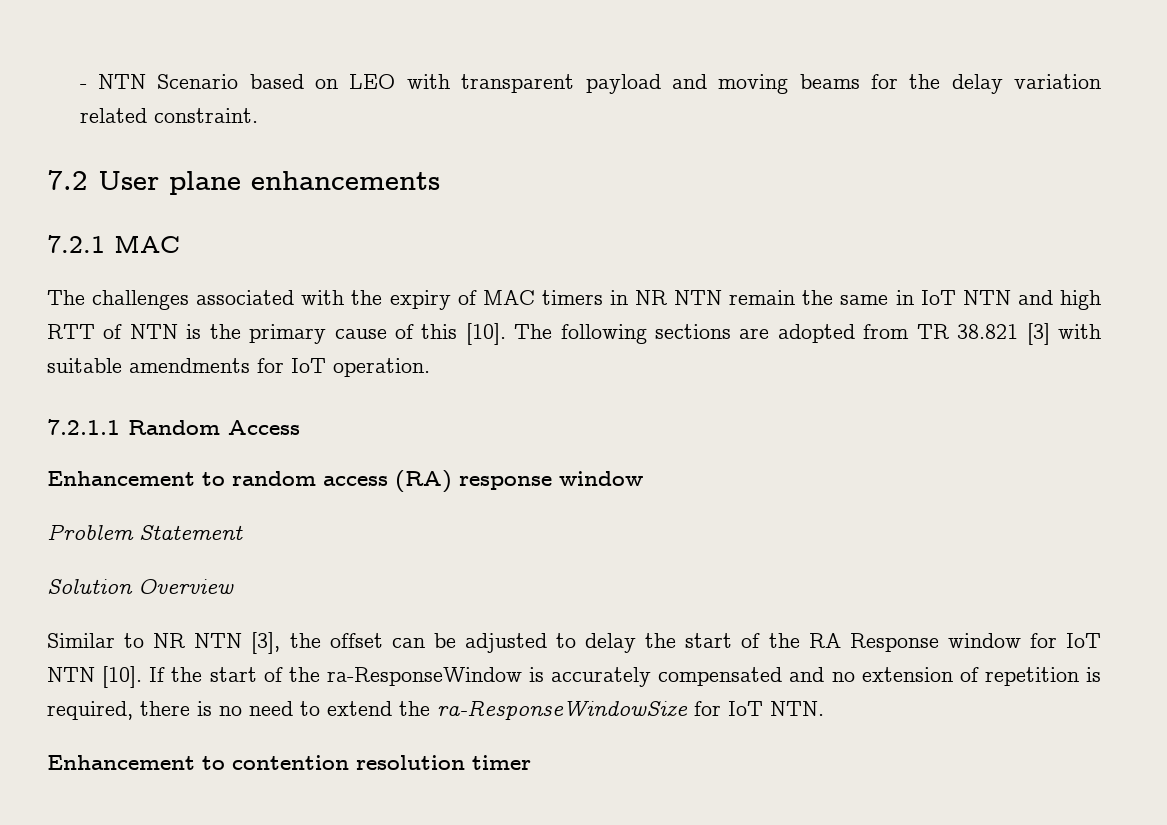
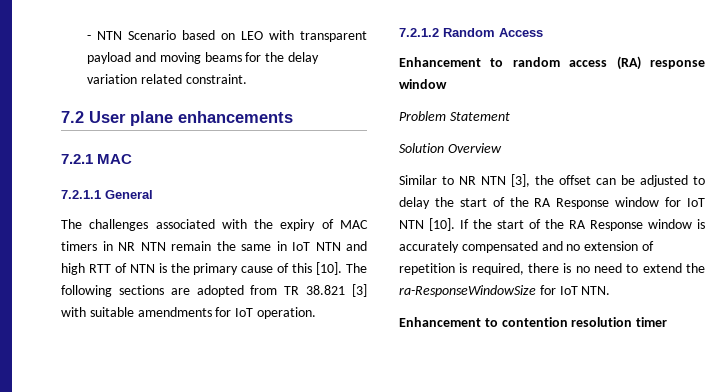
+ 7.2.1.1 General
- 7.2.1.1 Random Access
+ 7.2.1.2 Random Access
- If the start of the ra-ResponseWindow is accurately compensated and no extension of repetition is required, there is no need to extend the ra-ResponseWindowSize for IoT NTN.
+ If the start of the RA Response window is accurately compensated and no extension of repetition is required, there is no need to extend the ra-ResponseWindowSize for IoT NTN.

